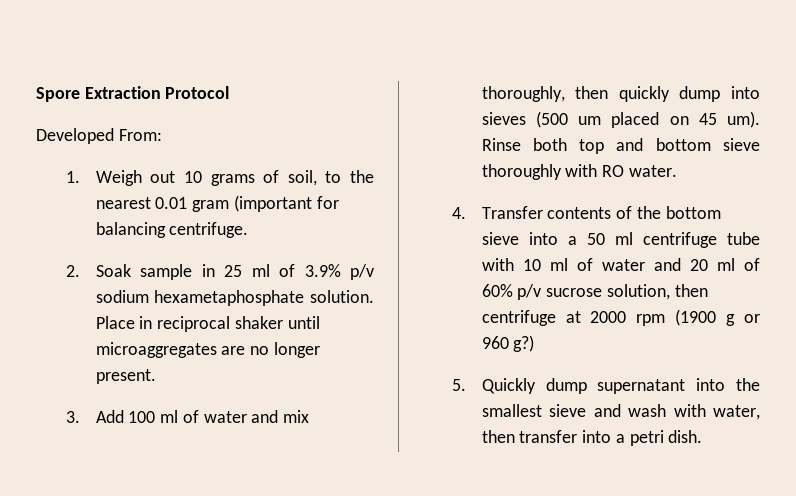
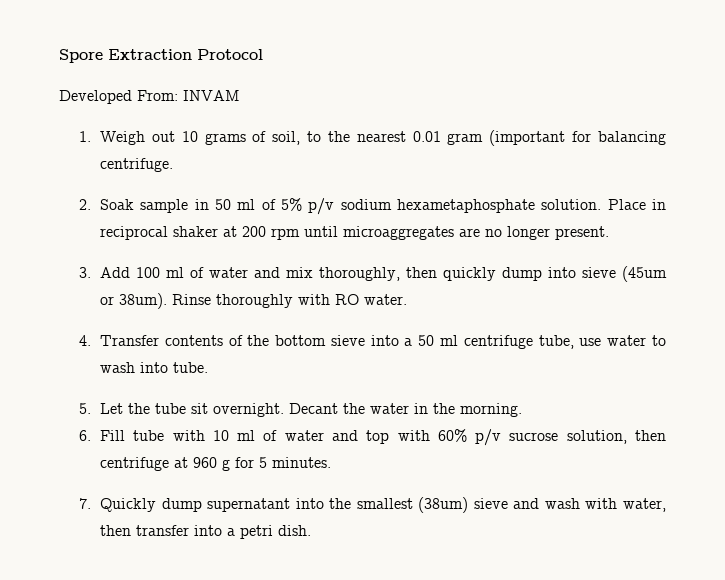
- Developed From:
+ Developed From: INVAM
- 2. Soak sample in 25 ml of 3.9% p/v sodium hexametaphosphate solution.
+ 2. Soak sample in 50 ml of 5% p/v sodium hexametaphosphate solution.
- Place in reciprocal shaker until microaggregates are no longer present.
+ Place in reciprocal shaker at 200 rpm until microaggregates are no longer present.
- 3. Add 100 ml of water and mix thoroughly, then quickly dump into sieves (500 um placed on 45 um). Rinse both top and bottom sieve thoroughly with RO water.
+ 3. Add 100 ml of water and mix thoroughly, then quickly dump into sieve (45um or 38um). Rinse thoroughly with RO water.
- 4. Transfer contents of the bottom sieve into a 50 ml centrifuge tube with 10 ml of water and 20 ml of 60% p/v sucrose solution, then centrifuge at 2000 rpm (1900 g or 960 g?)
- 5. Quickly dump supernatant into the smallest sieve and wash with water, then transfer into a petri dish.
+ 4. Transfer contents of the bottom sieve into a 50 ml centrifuge tube, use water to wash into tube.
+ 5. Let the tube sit overnight. Decant the water in the morning.
+ 6. Fill tube with 10 ml of water and top with 60% p/v sucrose solution, then centrifuge at 960 g for 5 minutes.
+ 7. Quickly dump supernatant into the smallest (38um) sieve and wash with water, then transfer into a petri dish.

